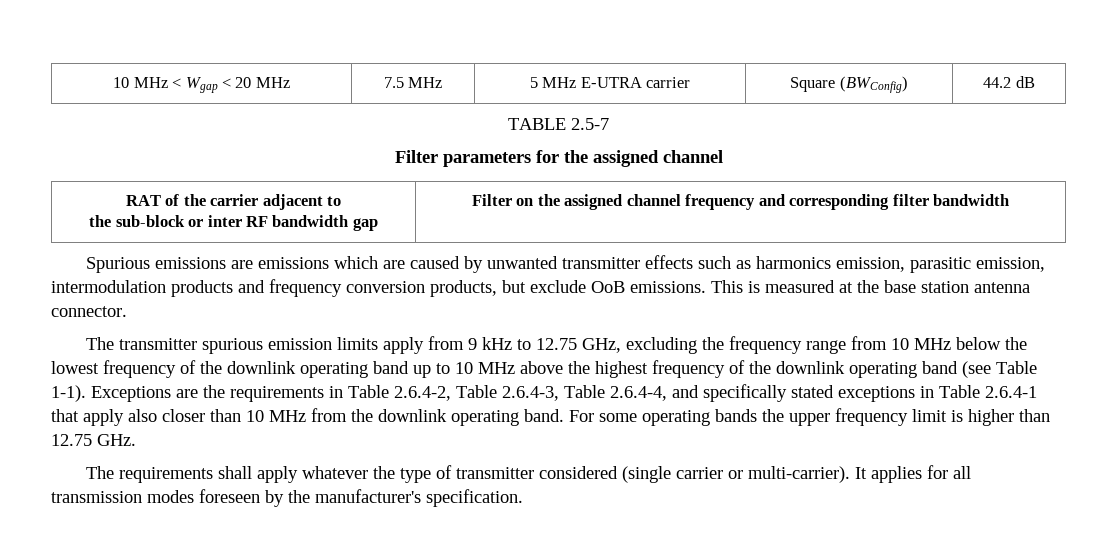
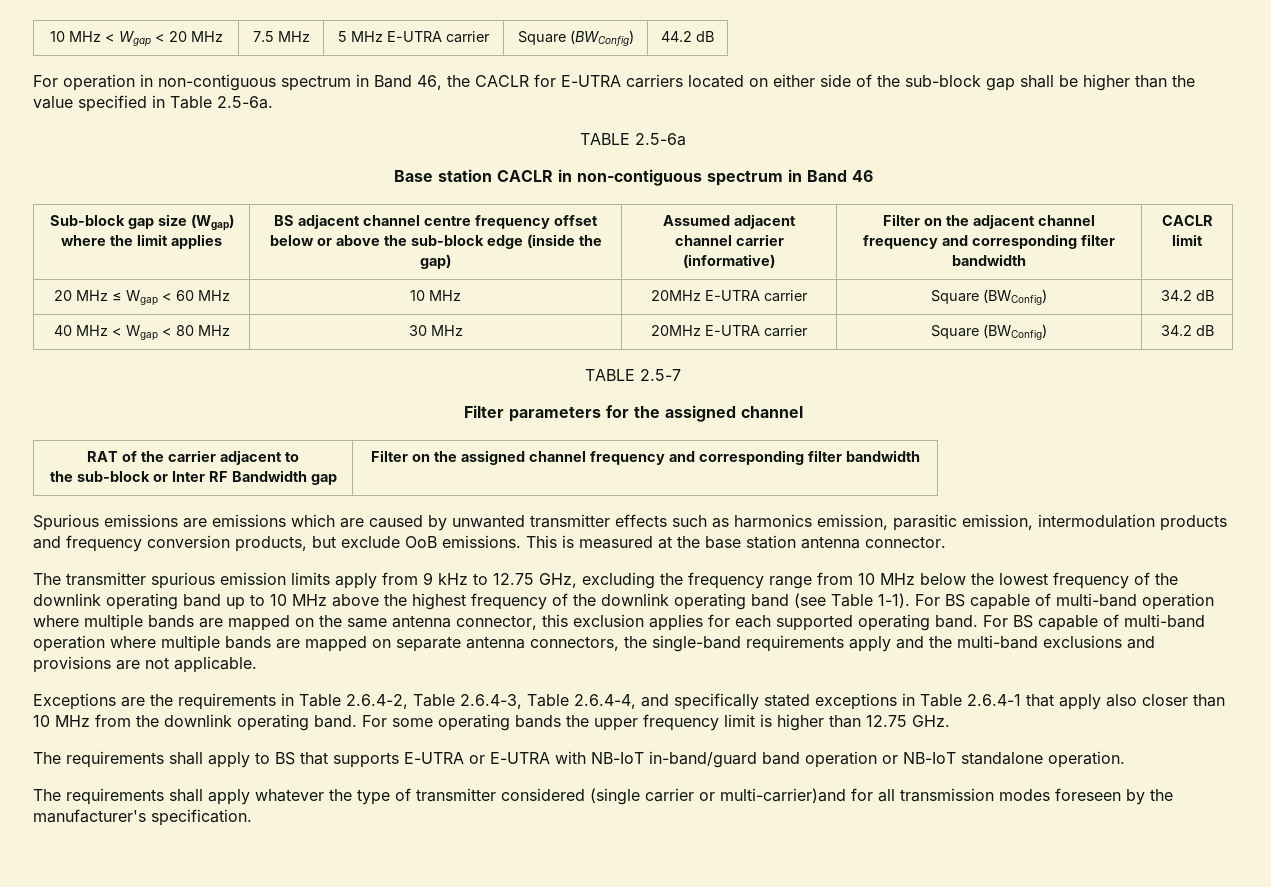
+ For operation in non-contiguous spectrum in Band 46, the CACLR for E-UTRA carriers located on either side of the sub-block gap shall be higher than the value specified in Table 2.5-6a.
+ TABLE 2.5-6a
+ Base station CACLR in non-contiguous spectrum in Band 46
+ Sub-block gap size (Wgap) where the limit applies | BS adjacent channel centre frequency offset below or above the sub-block edge (inside the gap) | Assumed adjacent channel carrier (informative) | Filter on the adjacent channel frequency and corresponding filter bandwidth | CACLR limit
+ 20 MHz ≤ Wgap < 60 MHz | 10 MHz | 20MHz E-UTRA carrier | Square (BWConfig) | 34.2 dB
+ 40 MHz < Wgap < 80 MHz | 30 MHz | 20MHz E-UTRA carrier | Square (BWConfig) | 34.2 dB
  RAT of the carrier adjacent to
- the sub-block or inter RF bandwidth gap | Filter on the assigned channel frequency and corresponding filter bandwidth
+ the sub-block or Inter RF Bandwidth gap | Filter on the assigned channel frequency and corresponding filter bandwidth
- The transmitter spurious emission limits apply from 9 kHz to 12.75 GHz, excluding the frequency range from 10 MHz below the lowest frequency of the downlink operating band up to 10 MHz above the highest frequency of the downlink operating band (see Table 1-1). Exceptions are the requirements in Table 2.6.4-2, Table 2.6.4-3, Table 2.6.4-4, and specifically stated exceptions in Table 2.6.4-1 that apply also closer than 10 MHz from the downlink operating band.
+ The transmitter spurious emission limits apply from 9 kHz to 12.75 GHz, excluding the frequency range from 10 MHz below the lowest frequency of the downlink operating band up to 10 MHz above the highest frequency of the downlink operating band (see Table 1-1). For BS capable of multi-band operation where multiple bands are mapped on the same antenna connector, this exclusion applies for each supported operating band. For BS capable of multi-band operation where multiple bands are mapped on separate antenna connectors, the single-band requirements apply and the multi-band exclusions and provisions are not applicable.
+ Exceptions are the requirements in Table 2.6.4-2, Table 2.6.4-3, Table 2.6.4-4, and specifically stated exceptions in Table 2.6.4-1 that apply also closer than 10 MHz from the downlink operating band.
+ The requirements shall apply to BS that supports E-UTRA or E-UTRA with NB-IoT in-band/guard band operation or NB-IoT standalone operation.
- The requirements shall apply whatever the type of transmitter considered (single carrier or multi-carrier). It applies for all transmission modes foreseen by the manufacturer's specification.
+ The requirements shall apply whatever the type of transmitter considered (single carrier or multi-carrier)and for all transmission modes foreseen by the manufacturer's specification.

